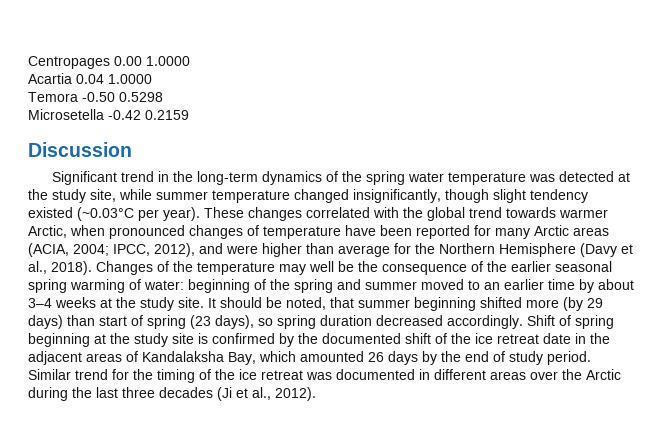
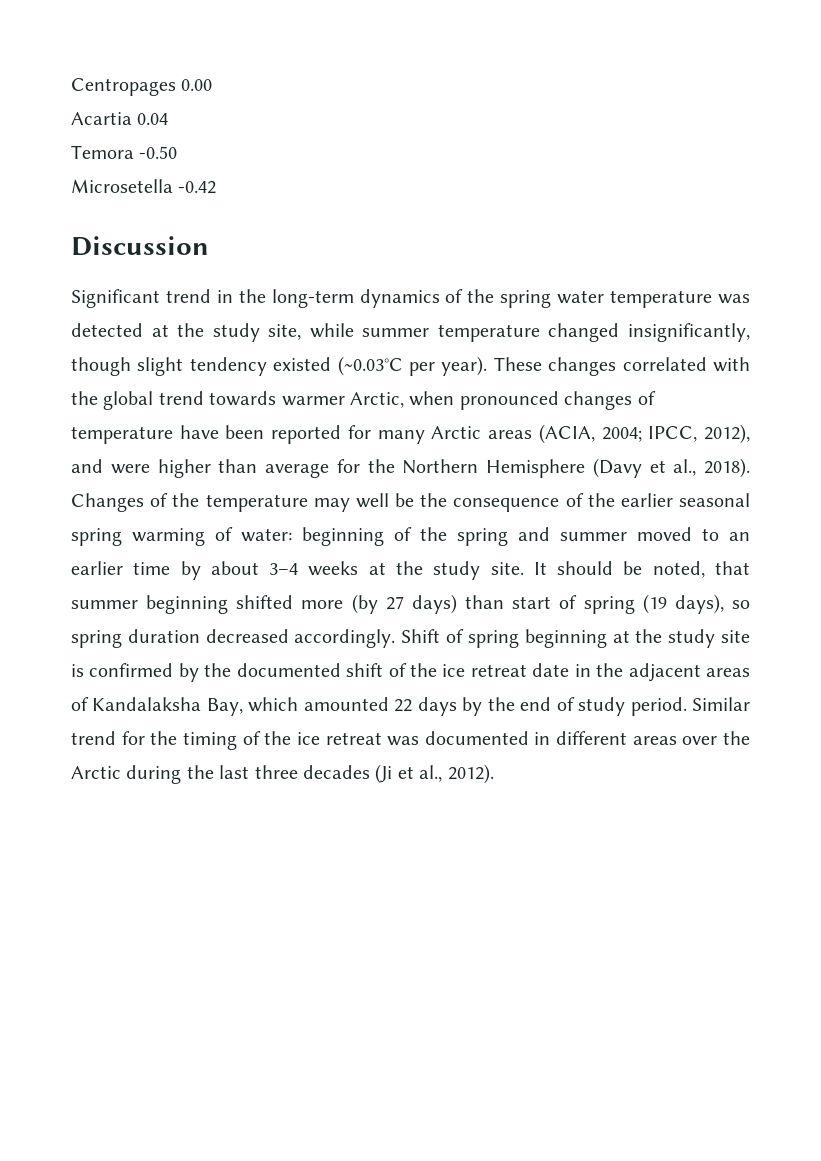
- Centropages 0.00 1.0000
+ Centropages 0.00
- Acartia 0.04 1.0000
+ Acartia 0.04
- Temora -0.50 0.5298
+ Temora -0.50
- Microsetella -0.42 0.2159
+ Microsetella -0.42
- It should be noted, that summer beginning shifted more (by 29 days) than start of spring (23 days), so spring duration decreased accordingly.
+ It should be noted, that summer beginning shifted more (by 27 days) than start of spring (19 days), so spring duration decreased accordingly.
- Shift of spring beginning at the study site is confirmed by the documented shift of the ice retreat date in the adjacent areas of Kandalaksha Bay, which amounted 26 days by the end of study period.
+ Shift of spring beginning at the study site is confirmed by the documented shift of the ice retreat date in the adjacent areas of Kandalaksha Bay, which amounted 22 days by the end of study period.

